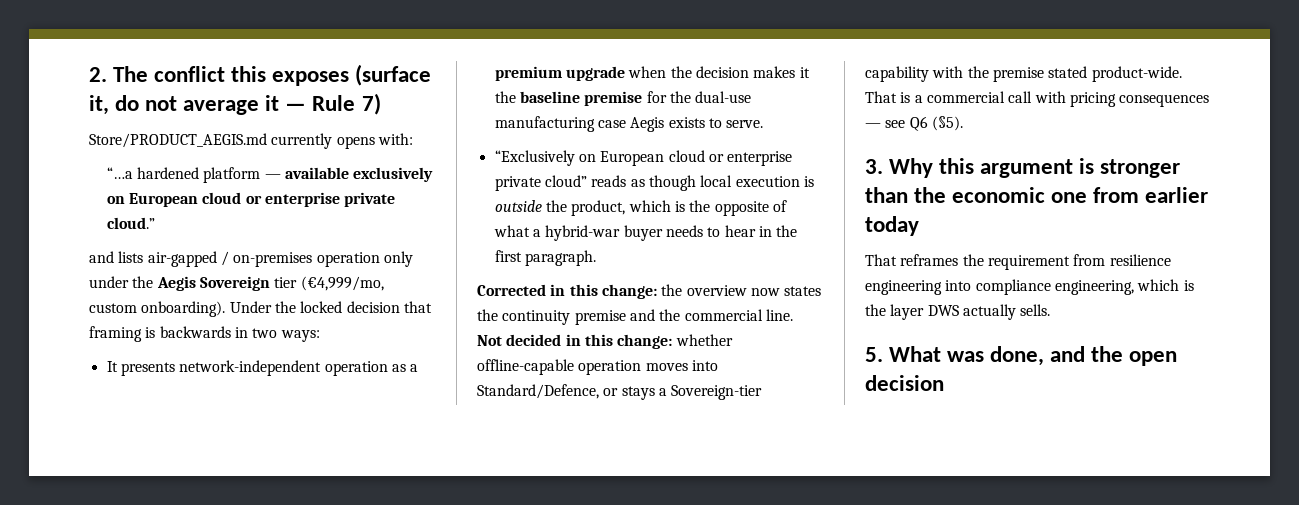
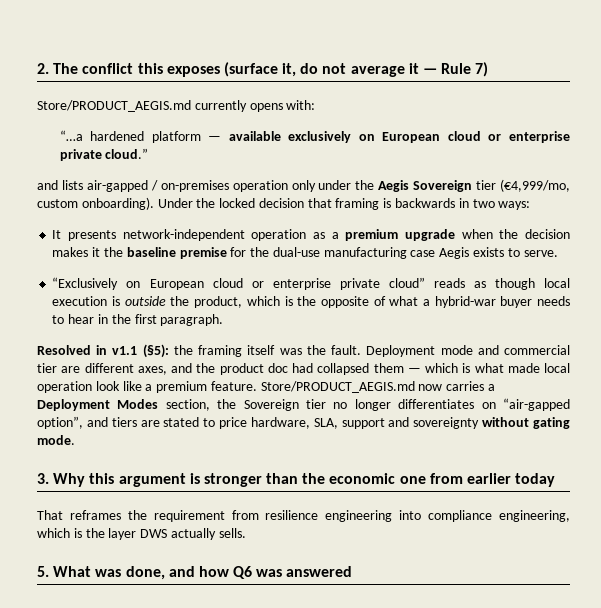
- Corrected in this change: the overview now states the continuity premise and the commercial line. Not decided in this change: whether offline-capable operation moves into Standard/Defence, or stays a Sovereign-tier capability with the premise stated product-wide. That is a commercial call with pricing consequences — see Q6 (§5).
+ Resolved in v1.1 (§5): the framing itself was the fault. Deployment mode and commercial tier are different axes, and the product doc had collapsed them — which is what made local operation look like a premium feature. Store/PRODUCT_AEGIS.md now carries a Deployment Modes section, the Sovereign tier no longer differentiates on “air-gapped option”, and tiers are stated to price hardware, SLA, support and sovereignty without gating mode.
- 5. What was done, and the open decision
+ 5. What was done, and how Q6 was answered

